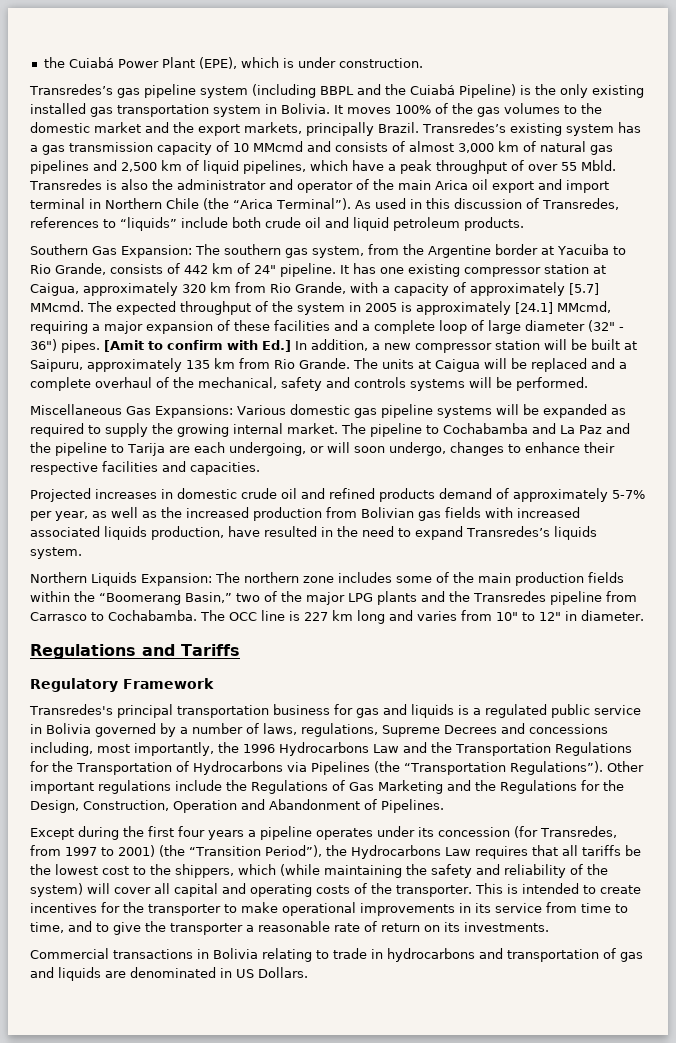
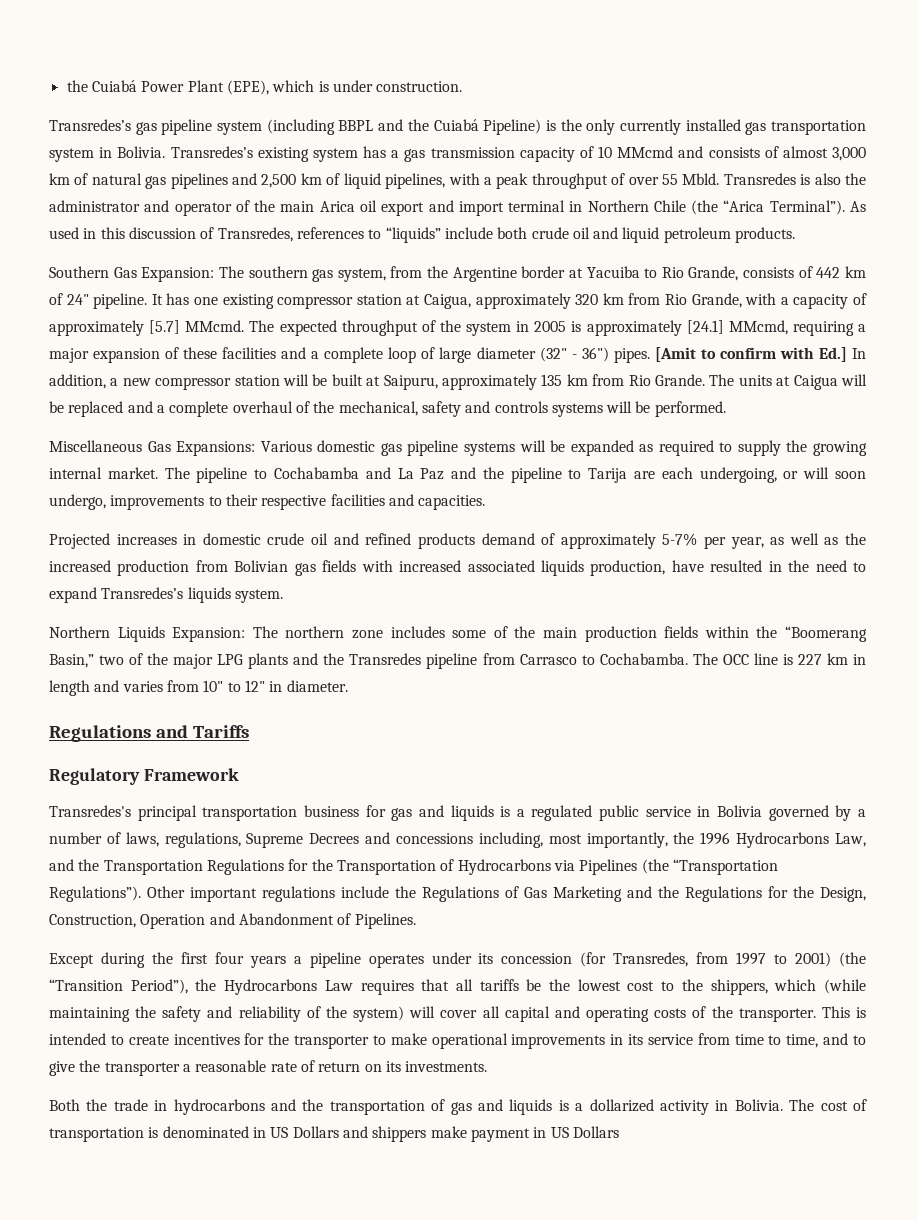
- Transredes’s gas pipeline system (including BBPL and the Cuiabá Pipeline) is the only existing installed gas transportation system in Bolivia.
+ Transredes’s gas pipeline system (including BBPL and the Cuiabá Pipeline) is the only currently installed gas transportation system in Bolivia.
- It moves 100% of the gas volumes to the domestic market and the export markets, principally Brazil.
- Transredes’s existing system has a gas transmission capacity of 10 MMcmd and consists of almost 3,000 km of natural gas pipelines and 2,500 km of liquid pipelines, which have a peak throughput of over 55 Mbld.
+ Transredes’s existing system has a gas transmission capacity of 10 MMcmd and consists of almost 3,000 km of natural gas pipelines and 2,500 km of liquid pipelines, with a peak throughput of over 55 Mbld.
- The pipeline to Cochabamba and La Paz and the pipeline to Tarija are each undergoing, or will soon undergo, changes to enhance their respective facilities and capacities.
+ The pipeline to Cochabamba and La Paz and the pipeline to Tarija are each undergoing, or will soon undergo, improvements to their respective facilities and capacities.
- The OCC line is 227 km long and varies from 10" to 12" in diameter.
+ The OCC line is 227 km in length and varies from 10" to 12" in diameter.
- Transredes's principal transportation business for gas and liquids is a regulated public service in Bolivia governed by a number of laws, regulations, Supreme Decrees and concessions including, most importantly, the 1996 Hydrocarbons Law and the Transportation Regulations for the Transportation of Hydrocarbons via Pipelines (the “Transportation Regulations”).
+ Transredes's principal transportation business for gas and liquids is a regulated public service in Bolivia governed by a number of laws, regulations, Supreme Decrees and concessions including, most importantly, the 1996 Hydrocarbons Law, and the Transportation Regulations for the Transportation of Hydrocarbons via Pipelines (the “Transportation Regulations”).
- Commercial transactions in Bolivia relating to trade in hydrocarbons and transportation of gas and liquids are denominated in US Dollars.
+ Both the trade in hydrocarbons and the transportation of gas and liquids is a dollarized activity in Bolivia. The cost of transportation is denominated in US Dollars and shippers make payment in US Dollars

